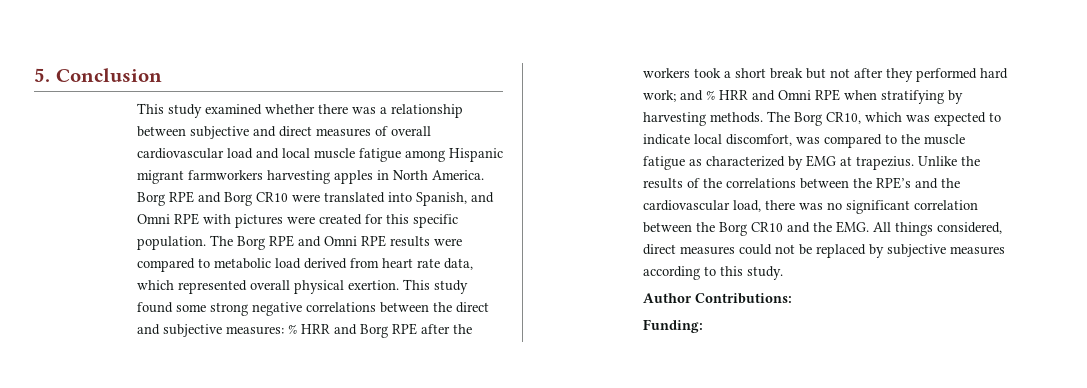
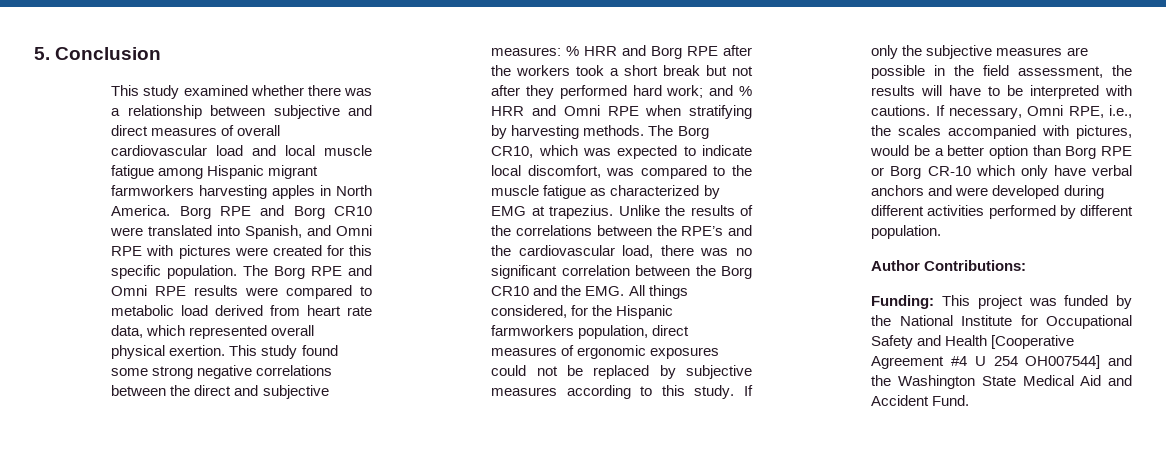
- Unlike the results of the correlations between the RPE’s and the cardiovascular load, there was no significant correlation between the Borg CR10 and the EMG. All things considered, direct measures could not be replaced by subjective measures according to this study.
+ Unlike the results of the correlations between the RPE’s and the cardiovascular load, there was no significant correlation between the Borg CR10 and the EMG. All things considered, for the Hispanic farmworkers population, direct measures of ergonomic exposures could not be replaced by subjective measures according to this study. If only the subjective measures are possible in the field assessment, the results will have to be interpreted with cautions. If necessary, Omni RPE, i.e., the scales accompanied with pictures, would be a better option than Borg RPE or Borg CR-10 which only have verbal anchors and were developed during different activities performed by different population.
  Author Contributions:
- Funding:
+ Funding: This project was funded by the National Institute for Occupational Safety and Health [Cooperative Agreement #4 U 254 OH007544] and the Washington State Medical Aid and Accident Fund.

